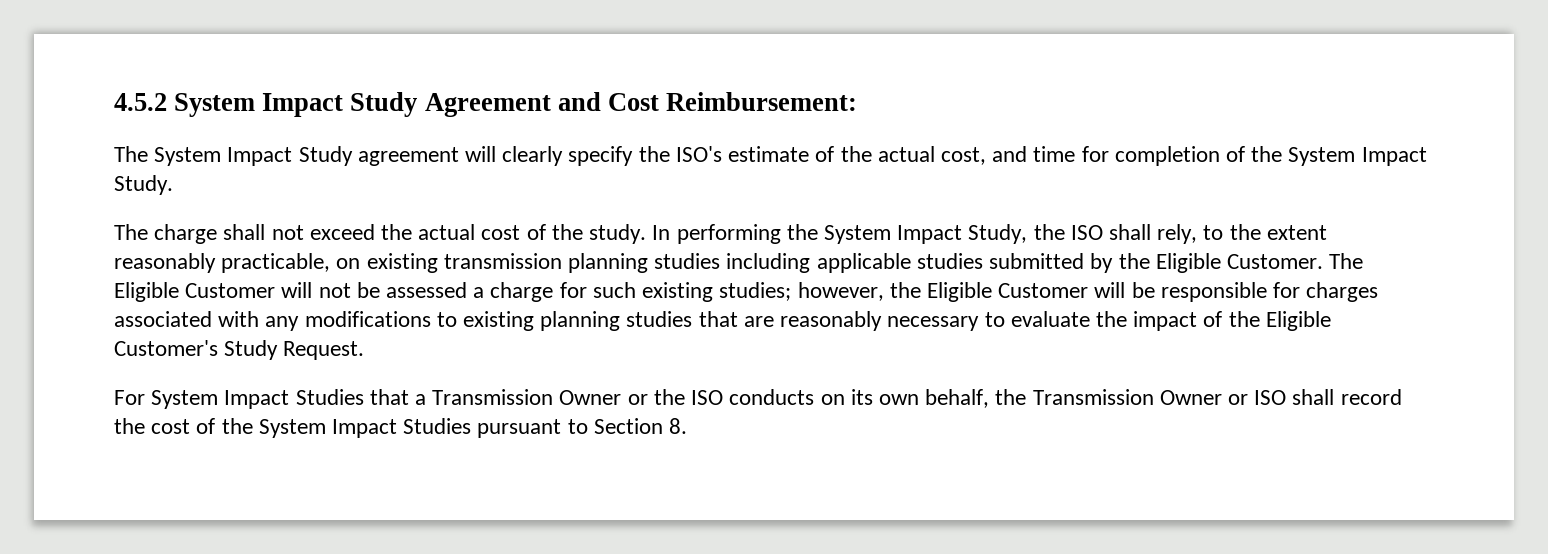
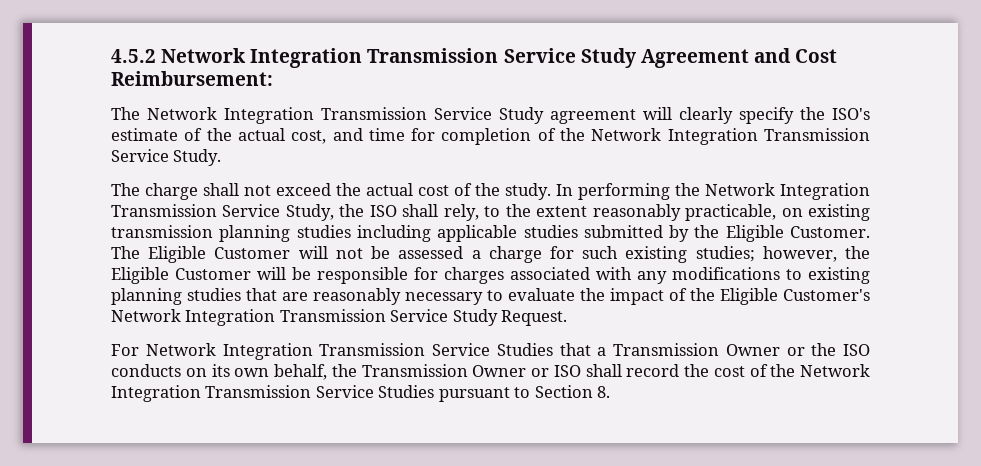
- 4.5.2 System Impact Study Agreement and Cost Reimbursement:
+ 4.5.2 Network Integration Transmission Service Study Agreement and Cost Reimbursement:
- The System Impact Study agreement will clearly specify the ISO's estimate of the actual cost, and time for completion of the System Impact Study.
+ The Network Integration Transmission Service Study agreement will clearly specify the ISO's estimate of the actual cost, and time for completion of the Network Integration Transmission Service Study.
- In performing the System Impact Study, the ISO shall rely, to the extent reasonably practicable, on existing transmission planning studies including applicable studies submitted by the Eligible Customer.
+ In performing the Network Integration Transmission Service Study, the ISO shall rely, to the extent reasonably practicable, on existing transmission planning studies including applicable studies submitted by the Eligible Customer.
- The Eligible Customer will not be assessed a charge for such existing studies; however, the Eligible Customer will be responsible for charges associated with any modifications to existing planning studies that are reasonably necessary to evaluate the impact of the Eligible Customer's Study Request.
+ The Eligible Customer will not be assessed a charge for such existing studies; however, the Eligible Customer will be responsible for charges associated with any modifications to existing planning studies that are reasonably necessary to evaluate the impact of the Eligible Customer's Network Integration Transmission Service Study Request.
- For System Impact Studies that a Transmission Owner or the ISO conducts on its own behalf, the Transmission Owner or ISO shall record the cost of the System Impact Studies pursuant to Section 8.
+ For Network Integration Transmission Service Studies that a Transmission Owner or the ISO conducts on its own behalf, the Transmission Owner or ISO shall record the cost of the Network Integration Transmission Service Studies pursuant to Section 8.

